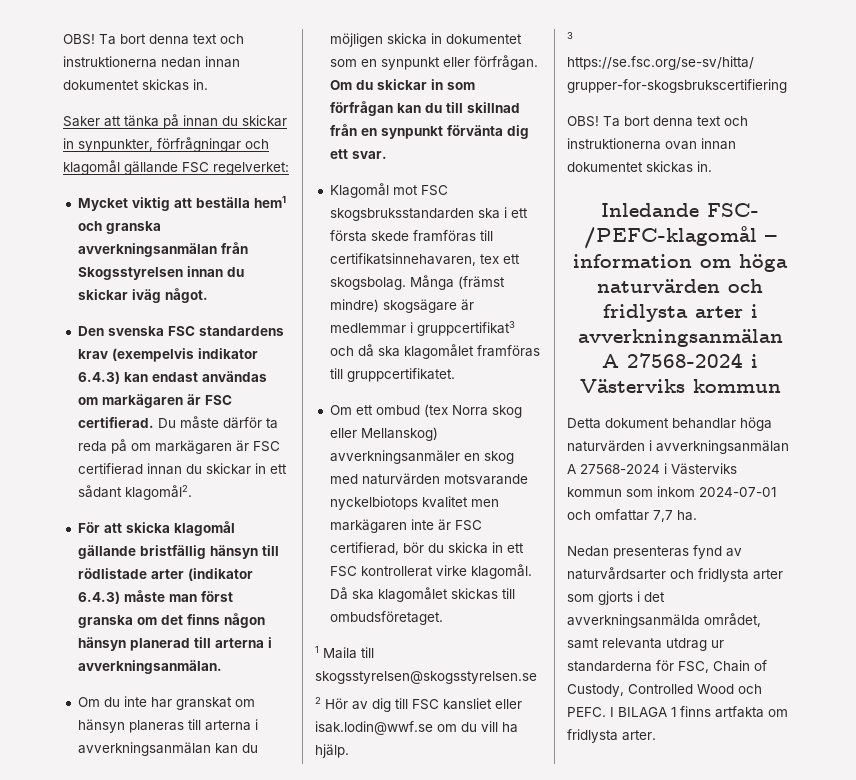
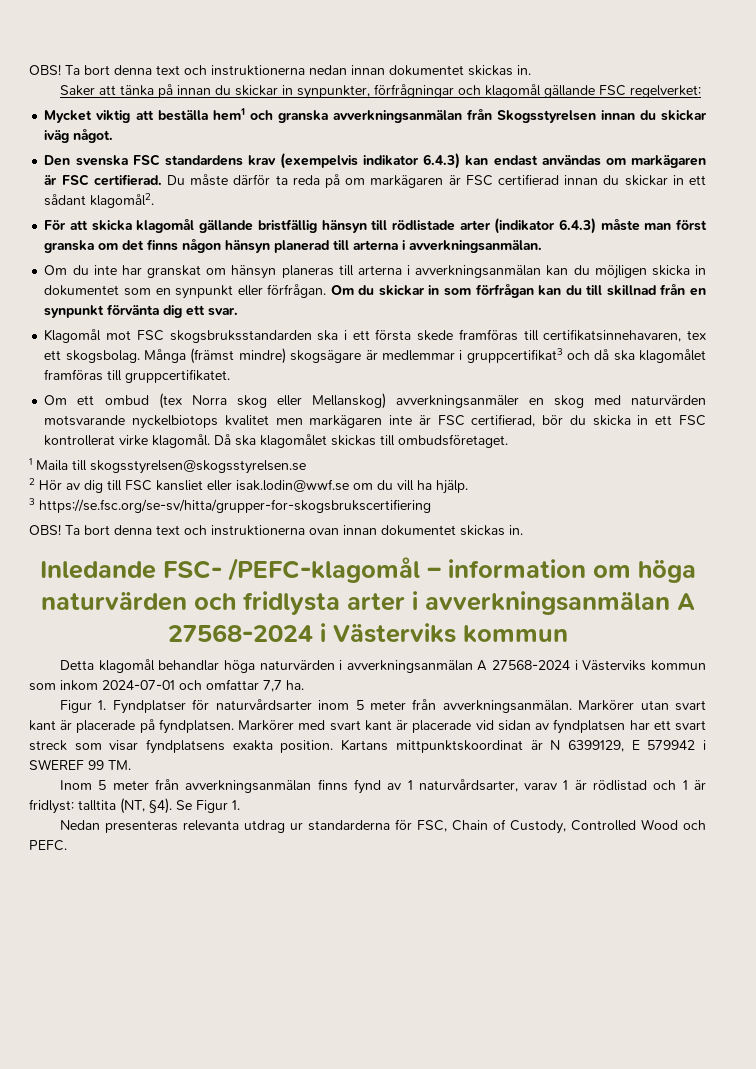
- Detta dokument behandlar höga naturvärden i avverkningsanmälan A 27568-2024 i Västerviks kommun som inkom 2024-07-01 och omfattar 7,7 ha.
+ Detta klagomål behandlar höga naturvärden i avverkningsanmälan A 27568-2024 i Västerviks kommun som inkom 2024-07-01 och omfattar 7,7 ha.
- Nedan presenteras fynd av naturvårdsarter och fridlysta arter som gjorts i det avverkningsanmälda området, samt relevanta utdrag ur standarderna för FSC, Chain of Custody, Controlled Wood och PEFC. I BILAGA 1 finns artfakta om fridlysta arter.
+ Figur 1. Fyndplatser för naturvårdsarter inom 5 meter från avverkningsanmälan. Markörer utan svart kant är placerade på fyndplatsen. Markörer med svart kant är placerade vid sidan av fyndplatsen har ett svart streck som visar fyndplatsens exakta position. Kartans mittpunktskoordinat är N 6399129, E 579942 i SWEREF 99 TM.
+ Inom 5 meter från avverkningsanmälan finns fynd av 1 naturvårdsarter, varav 1 är rödlistad och 1 är fridlyst: talltita (NT, §4). Se Figur 1.
+ Nedan presenteras relevanta utdrag ur standarderna för FSC, Chain of Custody, Controlled Wood och PEFC.

